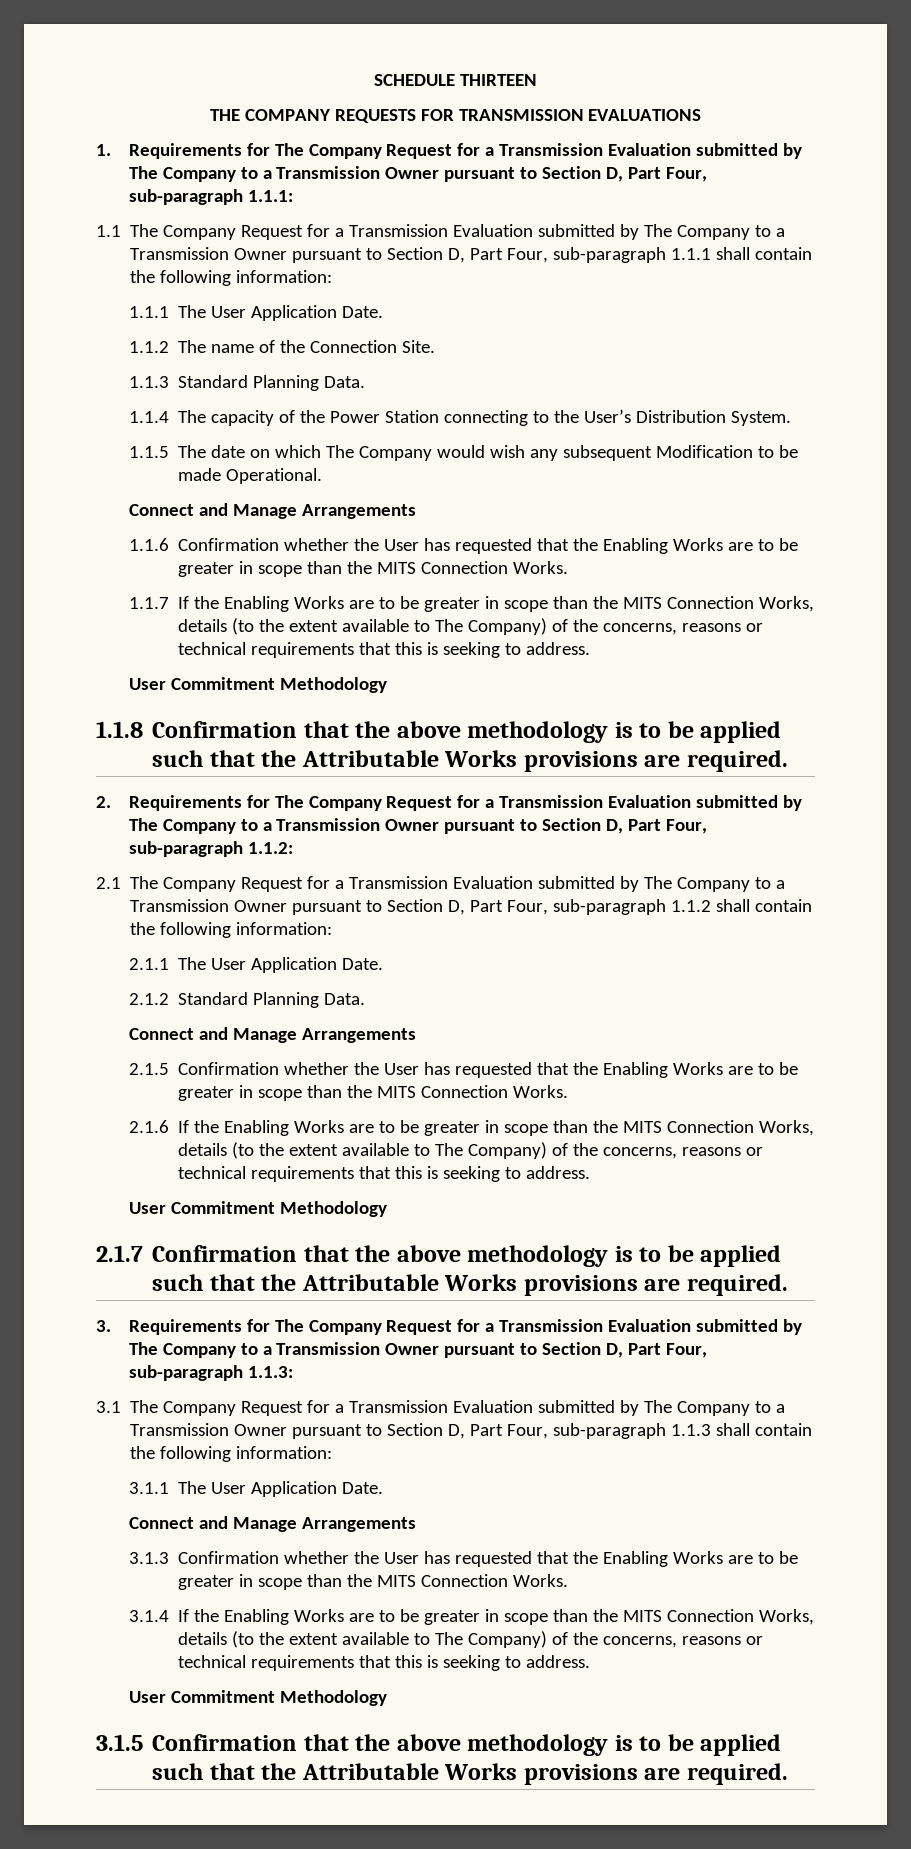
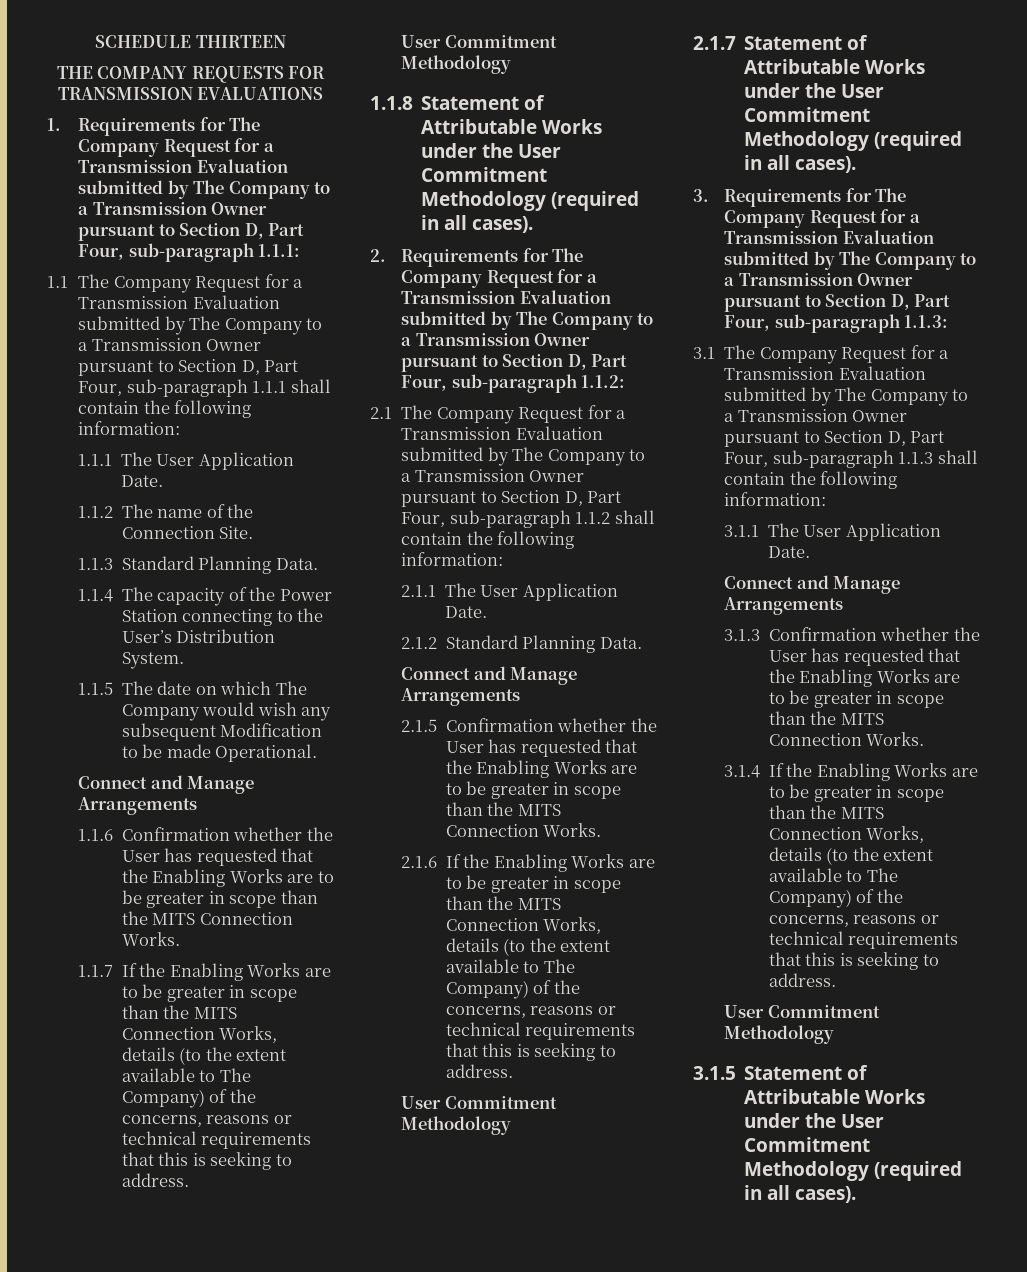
- 1.1.8 Confirmation that the above methodology is to be applied such that the Attributable Works provisions are required.
+ 1.1.8 Statement of Attributable Works under the User Commitment Methodology (required in all cases).
- 2.1.7 Confirmation that the above methodology is to be applied such that the Attributable Works provisions are required.
+ 2.1.7 Statement of Attributable Works under the User Commitment Methodology (required in all cases).
- 3.1.5 Confirmation that the above methodology is to be applied such that the Attributable Works provisions are required.
+ 3.1.5 Statement of Attributable Works under the User Commitment Methodology (required in all cases).

